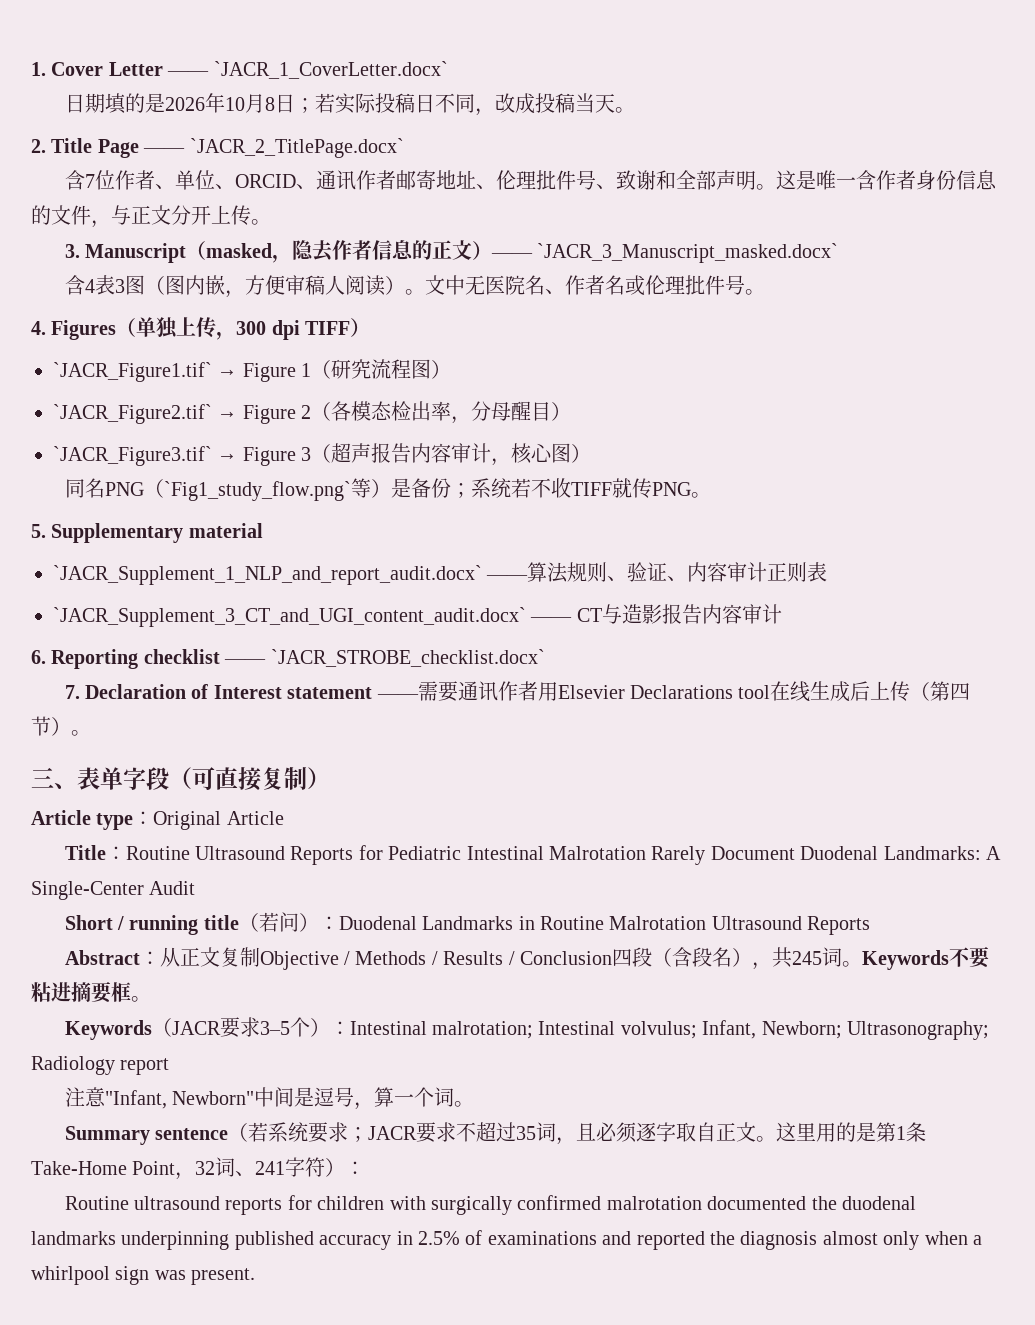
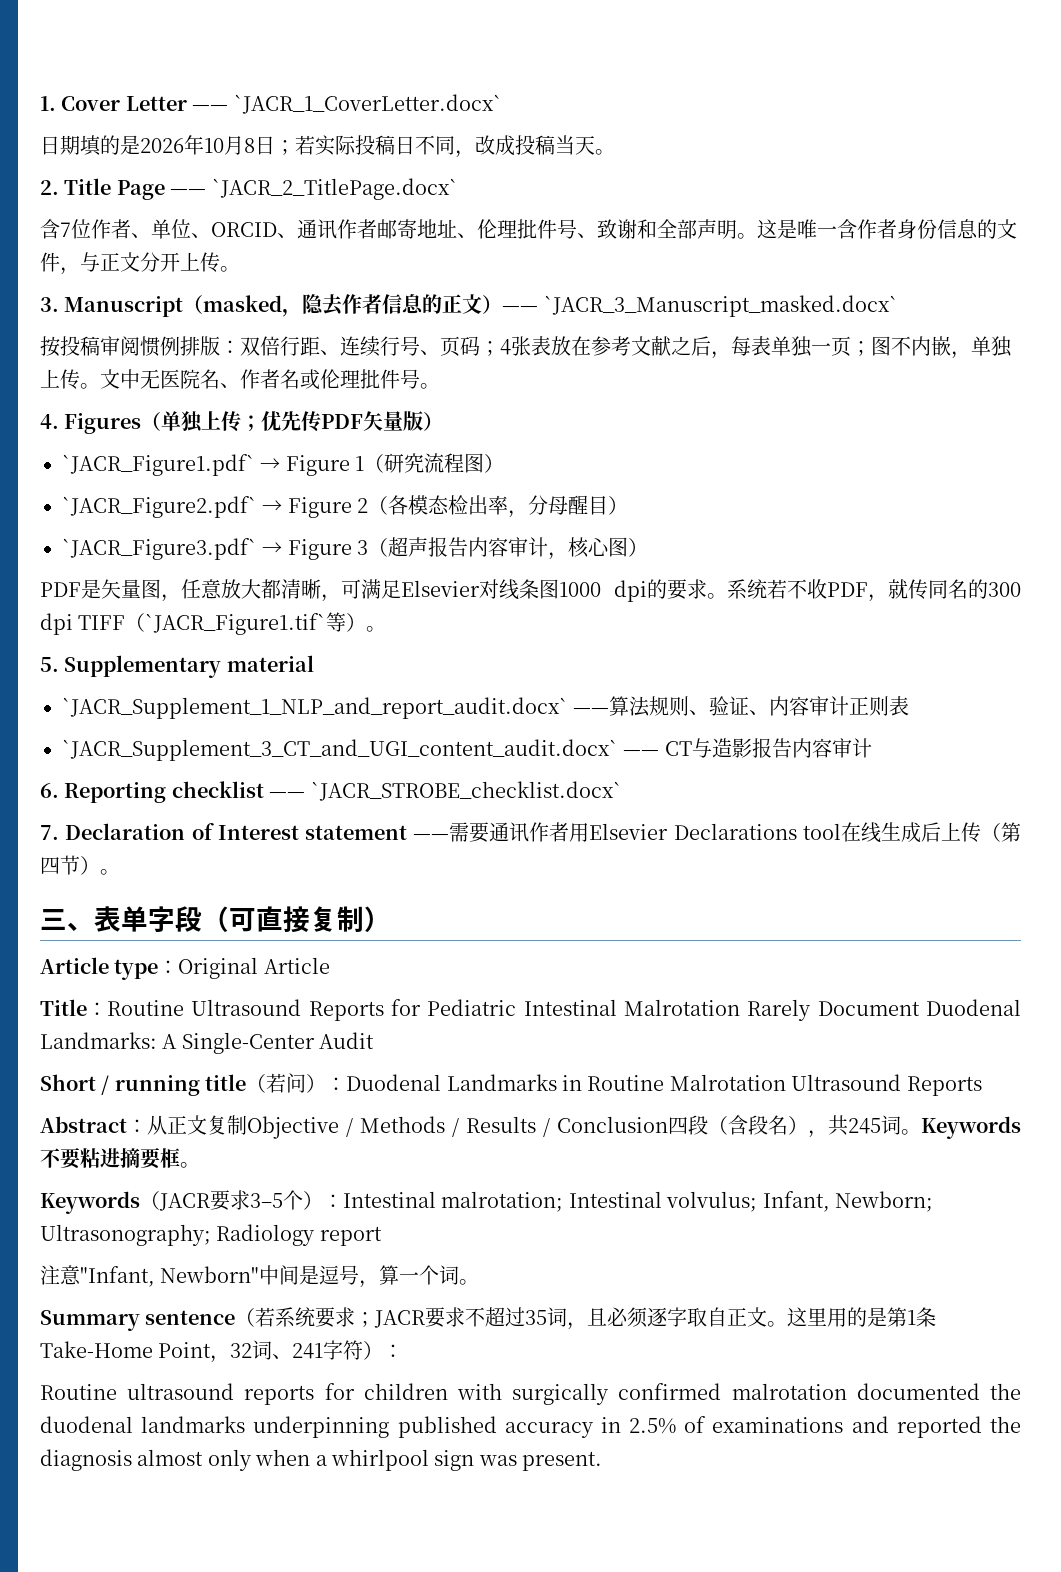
- 含4表3图（图内嵌，方便审稿人阅读）。
+ 按投稿审阅惯例排版：双倍行距、连续行号、页码；4张表放在参考文献之后，每表单独一页；图不内嵌，单独上传。
- 4. Figures（单独上传，300 dpi TIFF）
- `JACR_Figure1.tif` → Figure 1（研究流程图）
+ 4. Figures（单独上传；优先传PDF矢量版）
+ `JACR_Figure1.pdf` → Figure 1（研究流程图）
- `JACR_Figure2.tif` → Figure 2（各模态检出率，分母醒目）
+ `JACR_Figure2.pdf` → Figure 2（各模态检出率，分母醒目）
- `JACR_Figure3.tif` → Figure 3（超声报告内容审计，核心图）
+ `JACR_Figure3.pdf` → Figure 3（超声报告内容审计，核心图）
- 同名PNG（`Fig1_study_flow.png`等）是备份；系统若不收TIFF就传PNG。
+ PDF是矢量图，任意放大都清晰，可满足Elsevier对线条图1000 dpi的要求。系统若不收PDF，就传同名的300 dpi TIFF（`JACR_Figure1.tif`等）。

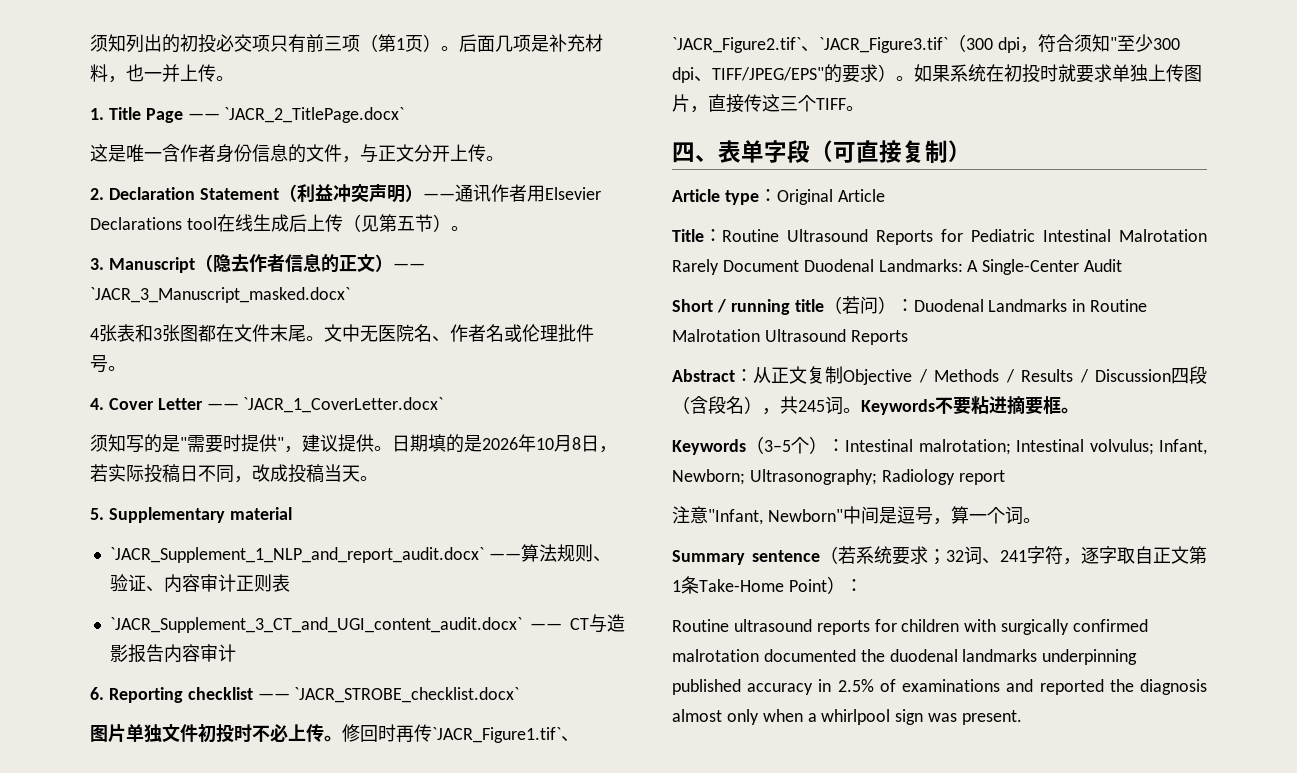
- 1. Cover Letter —— `JACR_1_CoverLetter.docx`
- 日期填的是2026年10月8日；若实际投稿日不同，改成投稿当天。
- 2. Title Page —— `JACR_2_TitlePage.docx`
+ 须知列出的初投必交项只有前三项（第1页）。后面几项是补充材料，也一并上传。
+ 1. Title Page —— `JACR_2_TitlePage.docx`
- 含7位作者、单位、ORCID、通讯作者邮寄地址、伦理批件号、致谢和全部声明。
+ 2. Declaration Statement（利益冲突声明）——通讯作者用Elsevier Declarations tool在线生成后上传（见第五节）。
- 3. Manuscript（masked，隐去作者信息的正文）—— `JACR_3_Manuscript_masked.docx`
+ 3. Manuscript（隐去作者信息的正文）—— `JACR_3_Manuscript_masked.docx`
- 按投稿审阅惯例排版：双倍行距、连续行号、页码；4张表放在参考文献之后，每表单独一页；图不内嵌，单独上传。
+ 4张表和3张图都在文件末尾。
- 4. Figures（单独上传；优先传PDF矢量版）
- `JACR_Figure1.pdf` → Figure 1（研究流程图）
- `JACR_Figure2.pdf` → Figure 2（各模态检出率，分母醒目）
- `JACR_Figure3.pdf` → Figure 3（超声报告内容审计，核心图）
- PDF是矢量图，任意放大都清晰，可满足Elsevier对线条图1000 dpi的要求。系统若不收PDF，就传同名的300 dpi TIFF（`JACR_Figure1.tif`等）。
+ 4. Cover Letter —— `JACR_1_CoverLetter.docx`
+ 须知写的是"需要时提供"，建议提供。日期填的是2026年10月8日，若实际投稿日不同，改成投稿当天。
- 7. Declaration of Interest statement ——需要通讯作者用Elsevier Declarations tool在线生成后上传（第四节）。
- 三、表单字段（可直接复制）
+ 图片单独文件初投时不必上传。修回时再传`JACR_Figure1.tif`、`JACR_Figure2.tif`、`JACR_Figure3.tif`（300 dpi，符合须知"至少300 dpi、TIFF/JPEG/EPS"的要求）。如果系统在初投时就要求单独上传图片，直接传这三个TIFF。
+ 四、表单字段（可直接复制）
- Abstract：从正文复制Objective / Methods / Results / Conclusion四段（含段名），共245词。
+ Abstract：从正文复制Objective / Methods / Results / Discussion四段（含段名），共245词。
- Keywords（JACR要求3–5个）：Intestinal malrotation; Intestinal volvulus; Infant, Newborn; Ultrasonography; Radiology report
+ Keywords（3–5个）：Intestinal malrotation; Intestinal volvulus; Infant, Newborn; Ultrasonography; Radiology report
- Summary sentence（若系统要求；JACR要求不超过35词，且必须逐字取自正文。这里用的是第1条Take-Home Point，32词、241字符）：
+ Summary sentence（若系统要求；32词、241字符，逐字取自正文第1条Take-Home Point）：

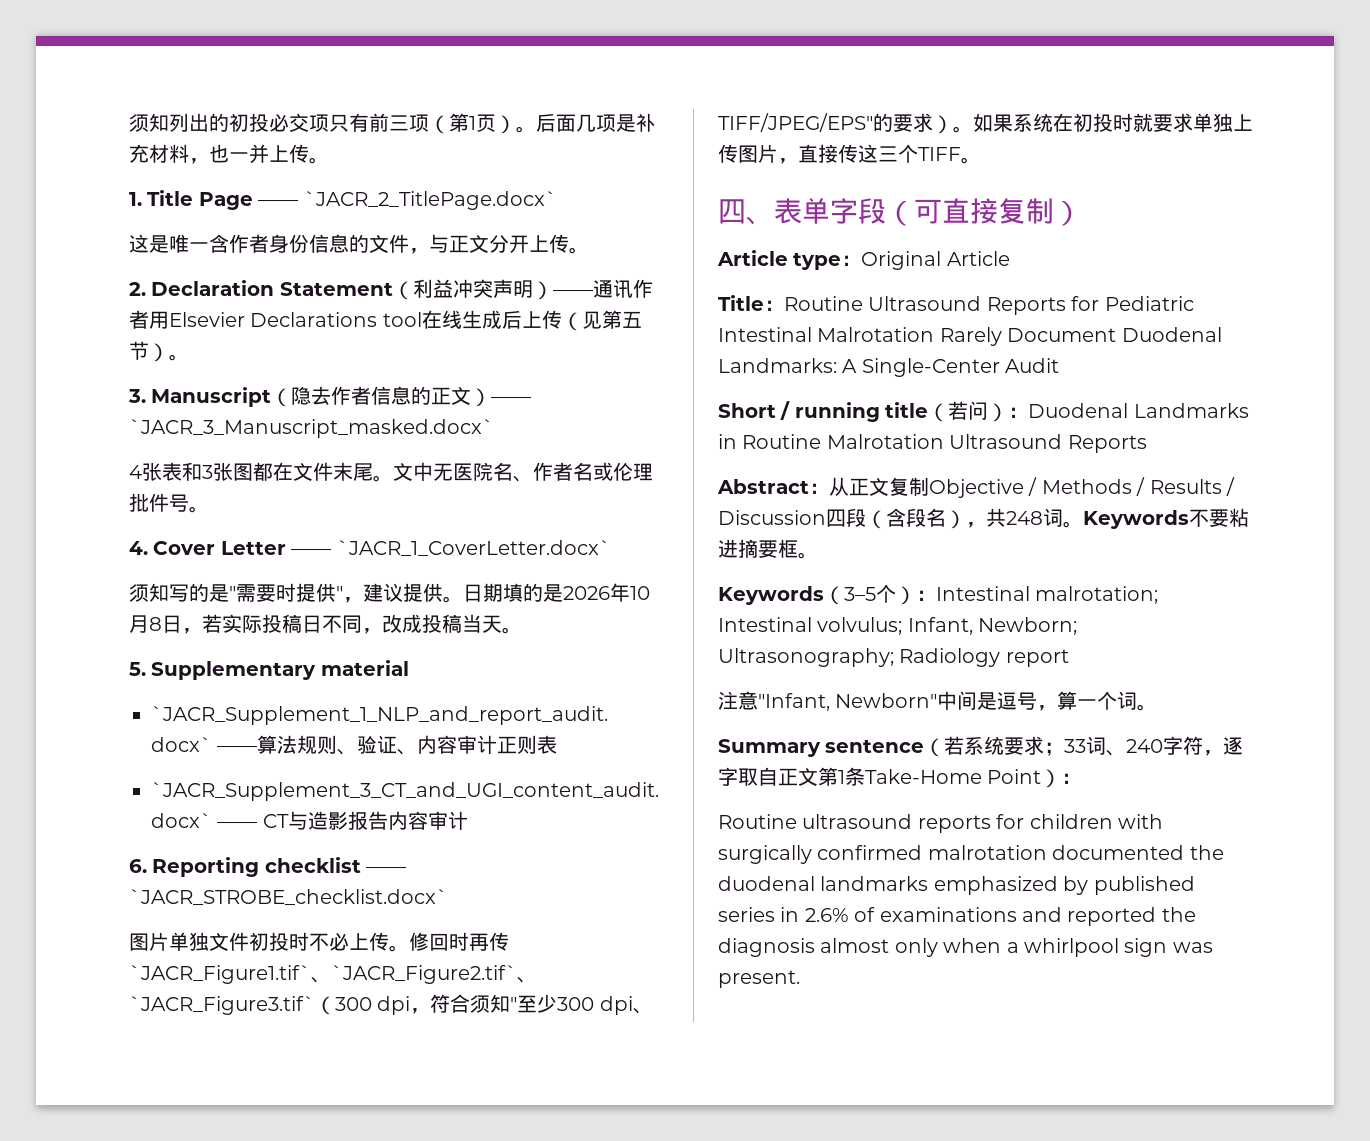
- Abstract：从正文复制Objective / Methods / Results / Discussion四段（含段名），共245词。
+ Abstract：从正文复制Objective / Methods / Results / Discussion四段（含段名），共248词。
- Summary sentence（若系统要求；32词、241字符，逐字取自正文第1条Take-Home Point）：
+ Summary sentence（若系统要求；33词、240字符，逐字取自正文第1条Take-Home Point）：
- Routine ultrasound reports for children with surgically confirmed malrotation documented the duodenal landmarks underpinning published accuracy in 2.5% of examinations and reported the diagnosis almost only when a whirlpool sign was present.
+ Routine ultrasound reports for children with surgically confirmed malrotation documented the duodenal landmarks emphasized by published series in 2.6% of examinations and reported the diagnosis almost only when a whirlpool sign was present.

